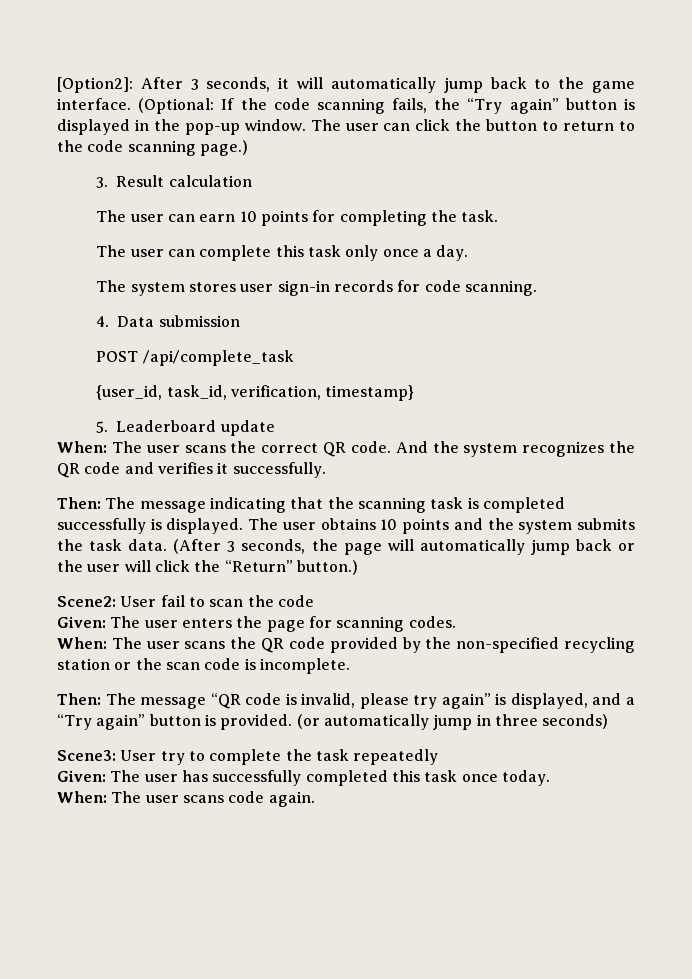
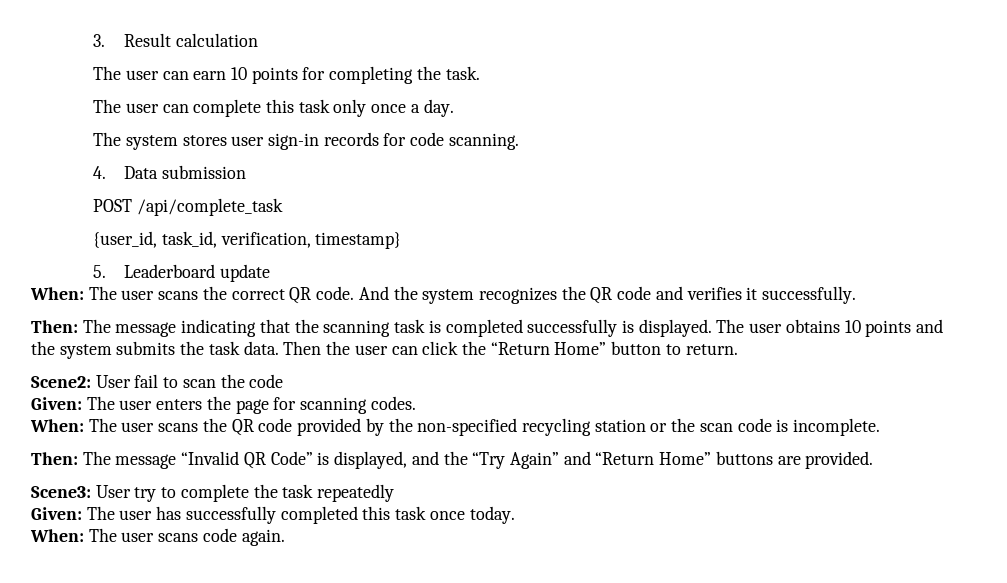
- [Option2]: After 3 seconds, it will automatically jump back to the game interface. (Optional: If the code scanning fails, the “Try again” button is displayed in the pop-up window. The user can click the button to return to the code scanning page.)
- (After 3 seconds, the page will automatically jump back or the user will click the “Return” button.)
+ Then the user can click the “Return Home” button to return.
- Then: The message “QR code is invalid, please try again” is displayed, and a “Try again” button is provided. (or automatically jump in three seconds)
+ Then: The message “Invalid QR Code” is displayed, and the “Try Again” and “Return Home” buttons are provided.

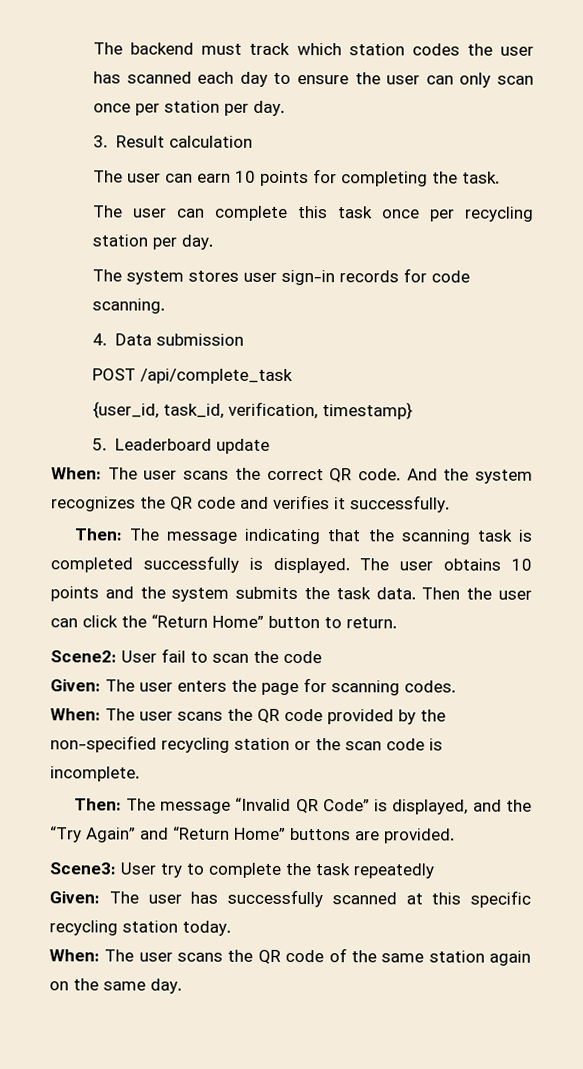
+ The backend must track which station codes the user has scanned each day to ensure the user can only scan once per station per day.
- The user can complete this task only once a day.
+ The user can complete this task once per recycling station per day.
- Given: The user has successfully completed this task once today.
+ Given: The user has successfully scanned at this specific recycling station today.
- When: The user scans code again.
+ When: The user scans the QR code of the same station again on the same day.

